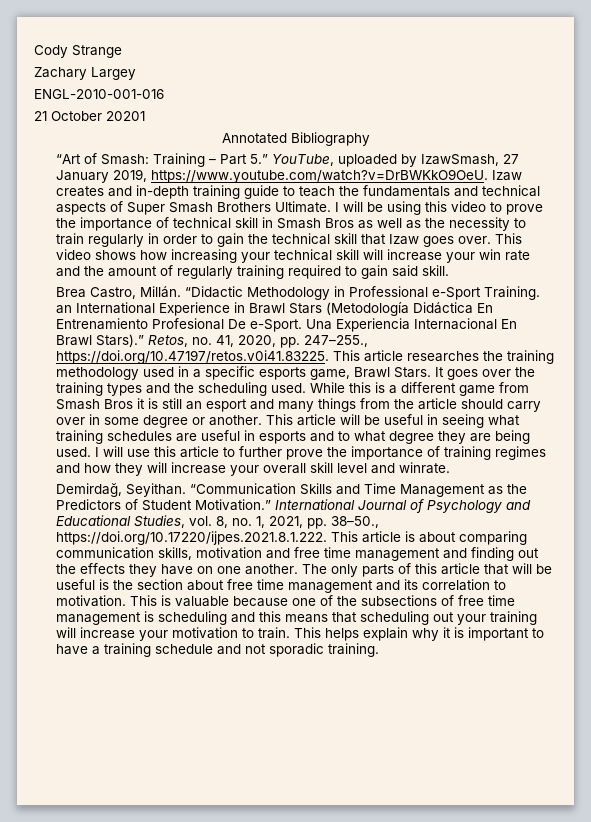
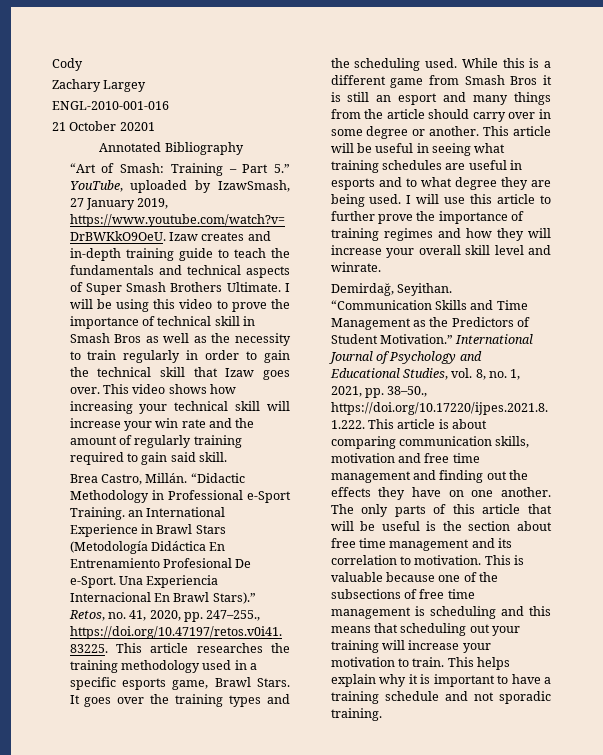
- Cody Strange
+ Cody

